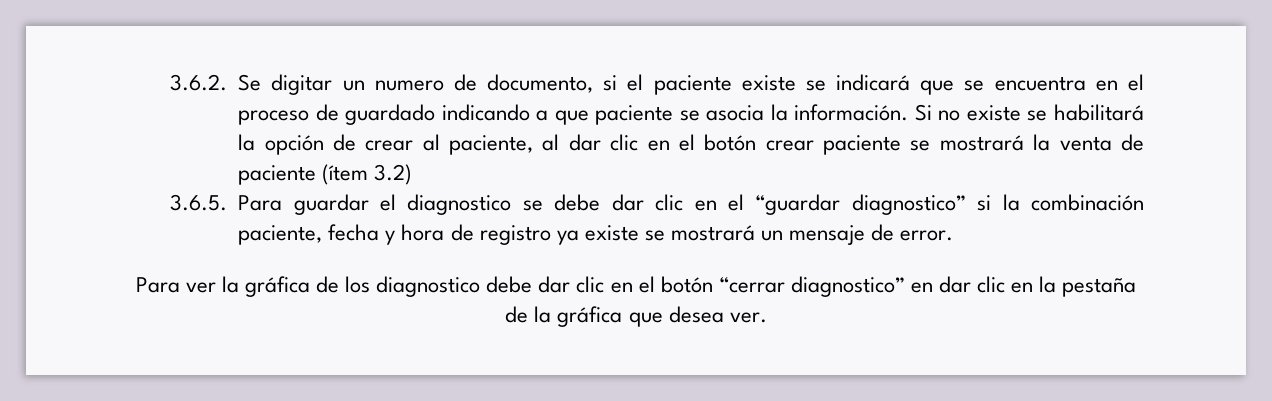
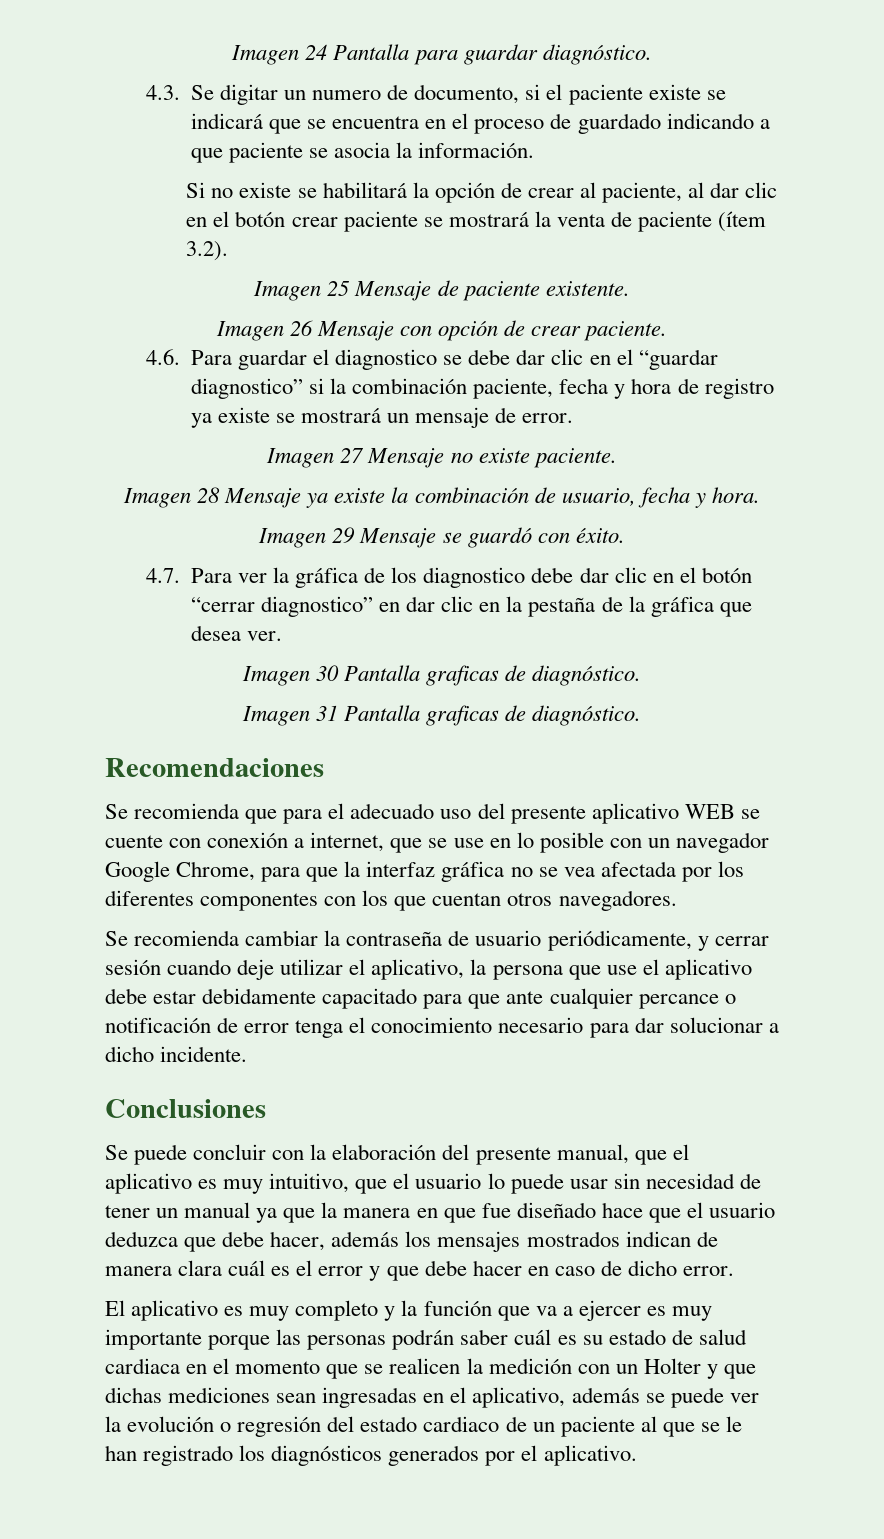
- 3.6.2. Se digitar un numero de documento, si el paciente existe se indicará que se encuentra en el proceso de guardado indicando a que paciente se asocia la información. Si no existe se habilitará la opción de crear al paciente, al dar clic en el botón crear paciente se mostrará la venta de paciente (ítem 3.2)
- 3.6.5. Para guardar el diagnostico se debe dar clic en el “guardar diagnostico” si la combinación paciente, fecha y hora de registro ya existe se mostrará un mensaje de error.
+ Imagen 24 Pantalla para guardar diagnóstico.
+ 4.3. Se digitar un numero de documento, si el paciente existe se indicará que se encuentra en el proceso de guardado indicando a que paciente se asocia la información.
+ Si no existe se habilitará la opción de crear al paciente, al dar clic en el botón crear paciente se mostrará la venta de paciente (ítem 3.2).
+ Imagen 25 Mensaje de paciente existente.
+ Imagen 26 Mensaje con opción de crear paciente.
+ 4.6. Para guardar el diagnostico se debe dar clic en el “guardar diagnostico” si la combinación paciente, fecha y hora de registro ya existe se mostrará un mensaje de error.
- Para ver la gráfica de los diagnostico debe dar clic en el botón “cerrar diagnostico” en dar clic en la pestaña de la gráfica que desea ver.
+ Imagen 27 Mensaje no existe paciente.
+ Imagen 28 Mensaje ya existe la combinación de usuario, fecha y hora.
+ Imagen 29 Mensaje se guardó con éxito.
+ 4.7. Para ver la gráfica de los diagnostico debe dar clic en el botón “cerrar diagnostico” en dar clic en la pestaña de la gráfica que desea ver.
+ Imagen 30 Pantalla graficas de diagnóstico.
+ Imagen 31 Pantalla graficas de diagnóstico.
+ Recomendaciones
+ Se recomienda que para el adecuado uso del presente aplicativo WEB se cuente con conexión a internet, que se use en lo posible con un navegador Google Chrome, para que la interfaz gráfica no se vea afectada por los diferentes componentes con los que cuentan otros navegadores.
+ Se recomienda cambiar la contraseña de usuario periódicamente, y cerrar sesión cuando deje utilizar el aplicativo, la persona que use el aplicativo debe estar debidamente capacitado para que ante cualquier percance o notificación de error tenga el conocimiento necesario para dar solucionar a dicho incidente.
+ Conclusiones
+ Se puede concluir con la elaboración del presente manual, que el aplicativo es muy intuitivo, que el usuario lo puede usar sin necesidad de tener un manual ya que la manera en que fue diseñado hace que el usuario deduzca que debe hacer, además los mensajes mostrados indican de manera clara cuál es el error y que debe hacer en caso de dicho error.
+ El aplicativo es muy completo y la función que va a ejercer es muy importante porque las personas podrán saber cuál es su estado de salud cardiaca en el momento que se realicen la medición con un Holter y que dichas mediciones sean ingresadas en el aplicativo, además se puede ver la evolución o regresión del estado cardiaco de un paciente al que se le han registrado los diagnósticos generados por el aplicativo.

